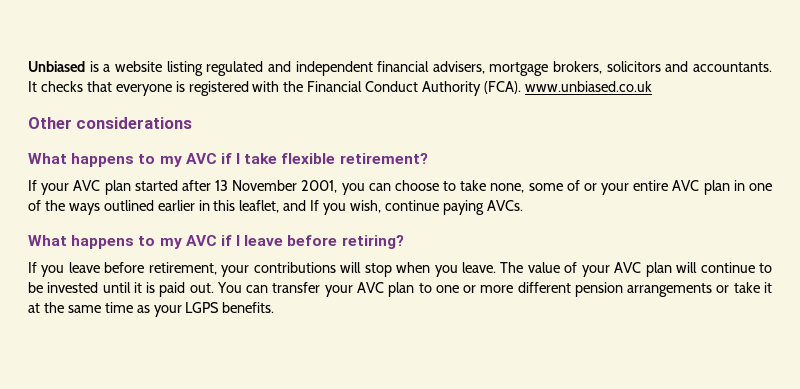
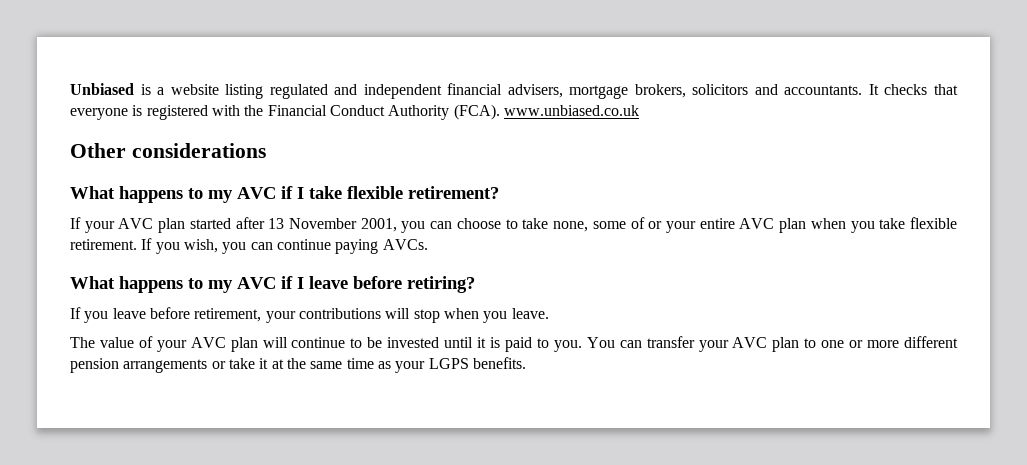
- If your AVC plan started after 13 November 2001, you can choose to take none, some of or your entire AVC plan in one of the ways outlined earlier in this leaflet, and If you wish, continue paying AVCs.
+ If your AVC plan started after 13 November 2001, you can choose to take none, some of or your entire AVC plan when you take flexible retirement. If you wish, you can continue paying AVCs.
- If you leave before retirement, your contributions will stop when you leave. The value of your AVC plan will continue to be invested until it is paid out.
+ If you leave before retirement, your contributions will stop when you leave.
+ The value of your AVC plan will continue to be invested until it is paid to you.

